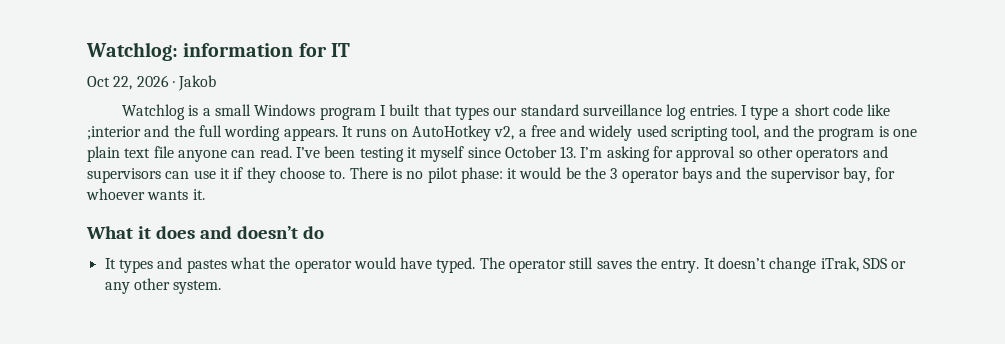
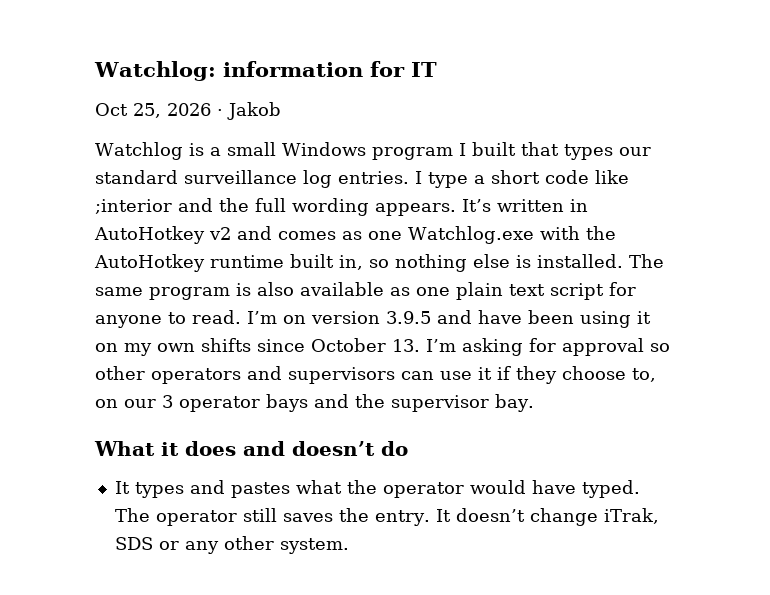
- Oct 22, 2026 · Jakob
+ Oct 25, 2026 · Jakob
- It runs on AutoHotkey v2, a free and widely used scripting tool, and the program is one plain text file anyone can read. I’ve been testing it myself since October 13. I’m asking for approval so other operators and supervisors can use it if they choose to. There is no pilot phase: it would be the 3 operator bays and the supervisor bay, for whoever wants it.
+ It’s written in AutoHotkey v2 and comes as one Watchlog.exe with the AutoHotkey runtime built in, so nothing else is installed. The same program is also available as one plain text script for anyone to read. I’m on version 3.9.5 and have been using it on my own shifts since October 13. I’m asking for approval so other operators and supervisors can use it if they choose to, on our 3 operator bays and the supervisor bay.

